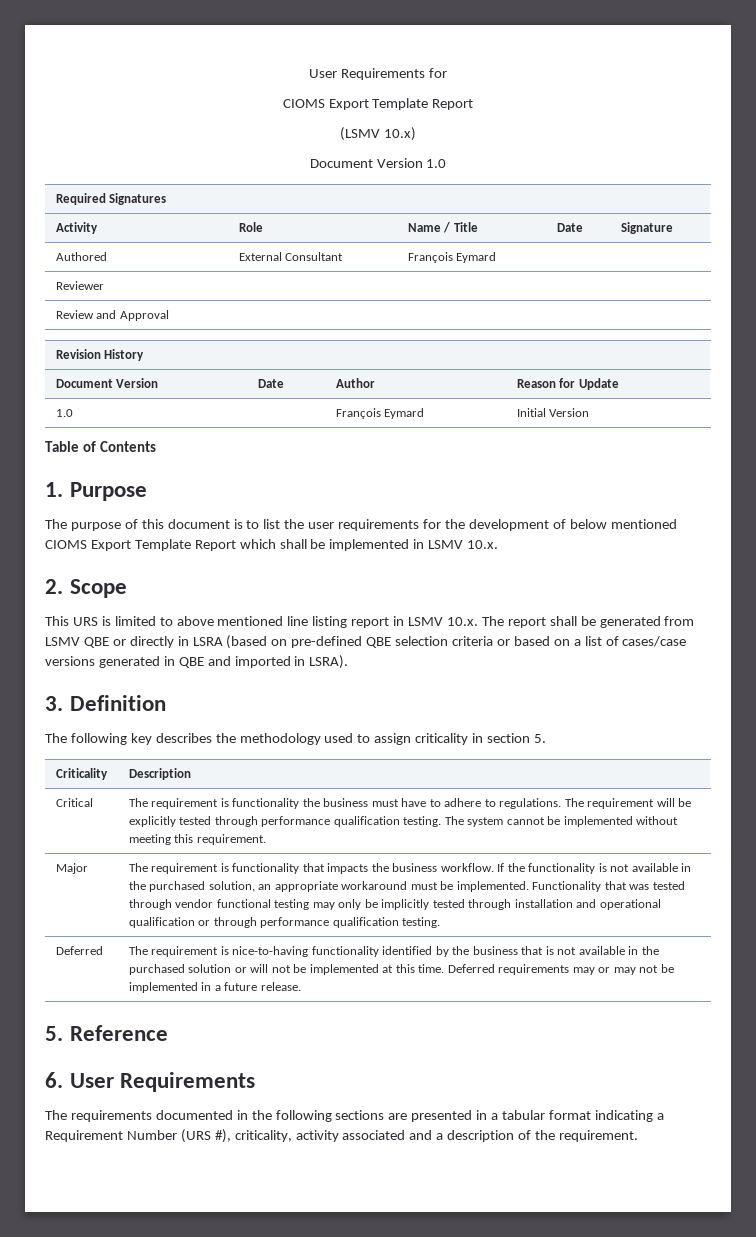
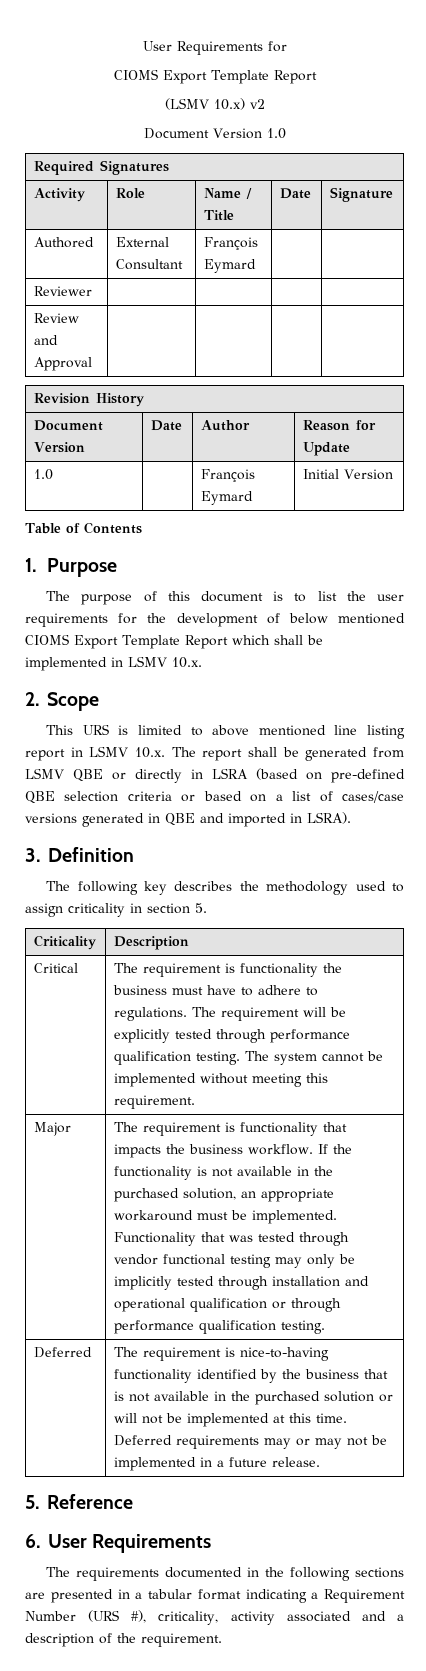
- (LSMV 10.x)
+ (LSMV 10.x) v2

